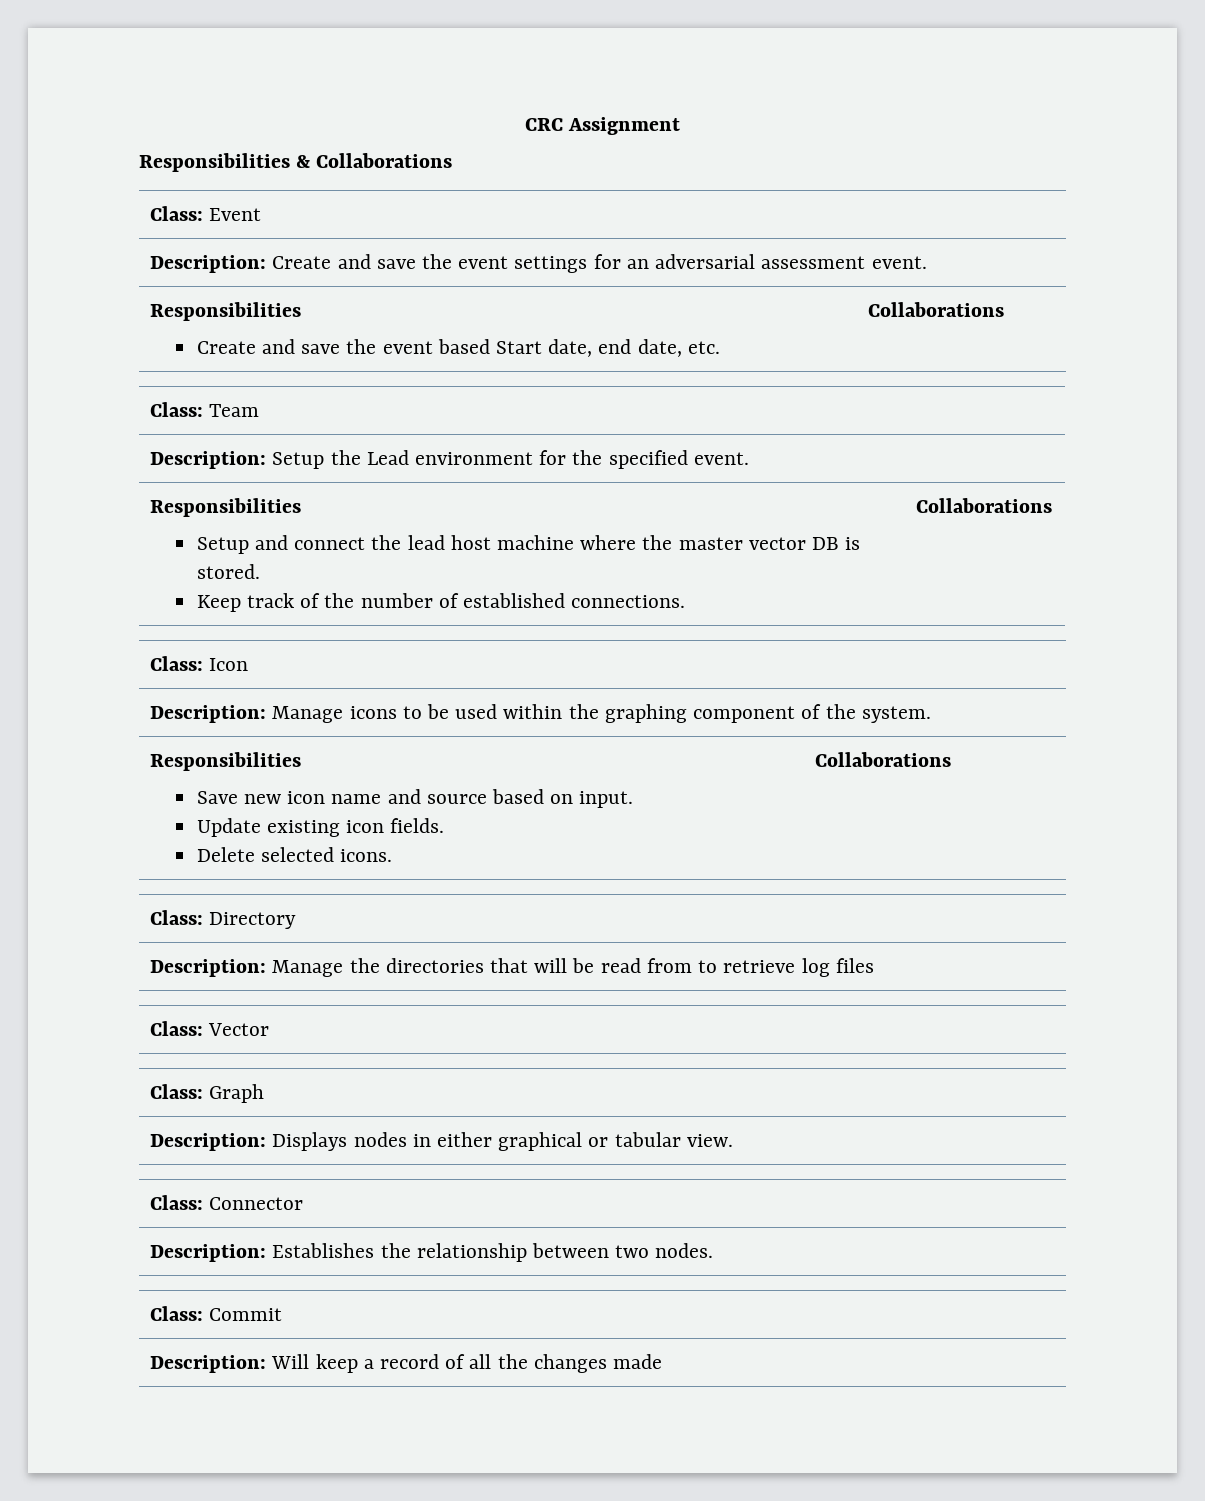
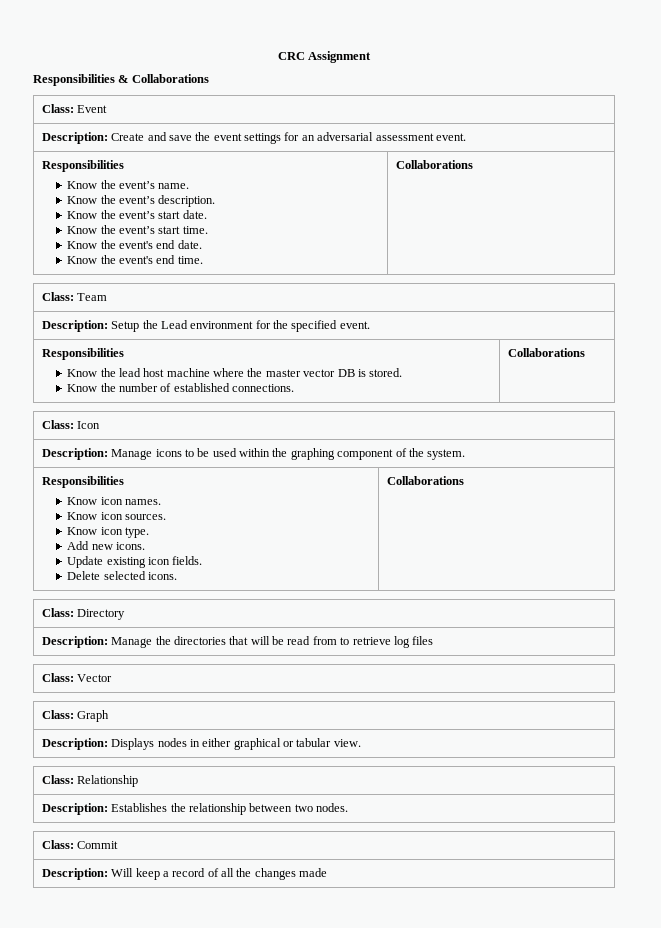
  Description: Create and save the event settings for an adversarial assessment event.
  Responsibilities
- Create and save the event based Start date, end date, etc. | Collaborations
+ Know the event’s name.
+ Know the event’s description.
+ Know the event’s start date.
+ Know the event’s start time.
+ Know the event's end date.
+ Know the event's end time. | Collaborations
  Description: Setup the Lead environment for the specified event.
  Responsibilities
- Setup and connect the lead host machine where the master vector DB is stored.
- Keep track of the number of established connections. | Collaborations
+ Know the lead host machine where the master vector DB is stored.
+ Know the number of established connections. | Collaborations
  Description: Manage icons to be used within the graphing component of the system.
  Responsibilities
- Save new icon name and source based on input.
+ Know icon names.
+ Know icon sources.
+ Know icon type.
+ Add new icons.
- Class: Connector
+ Class: Relationship

